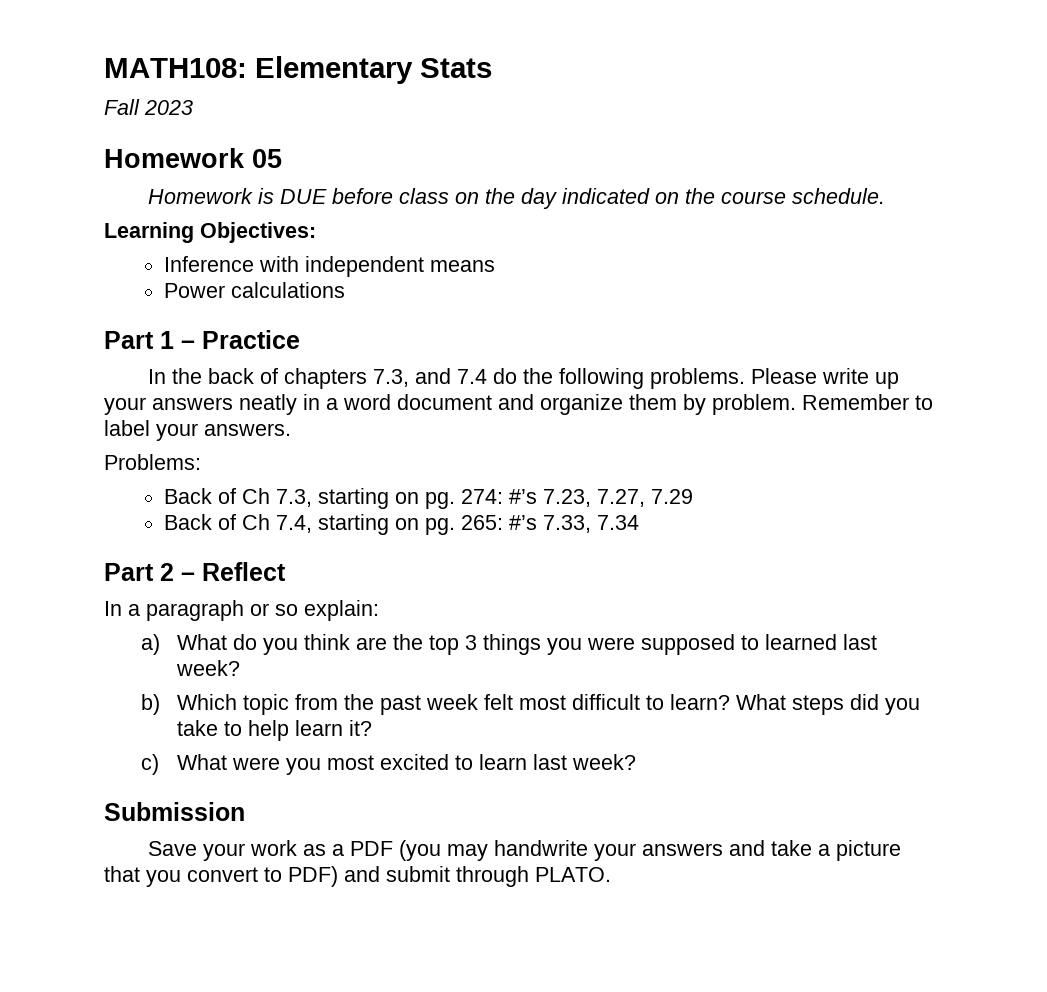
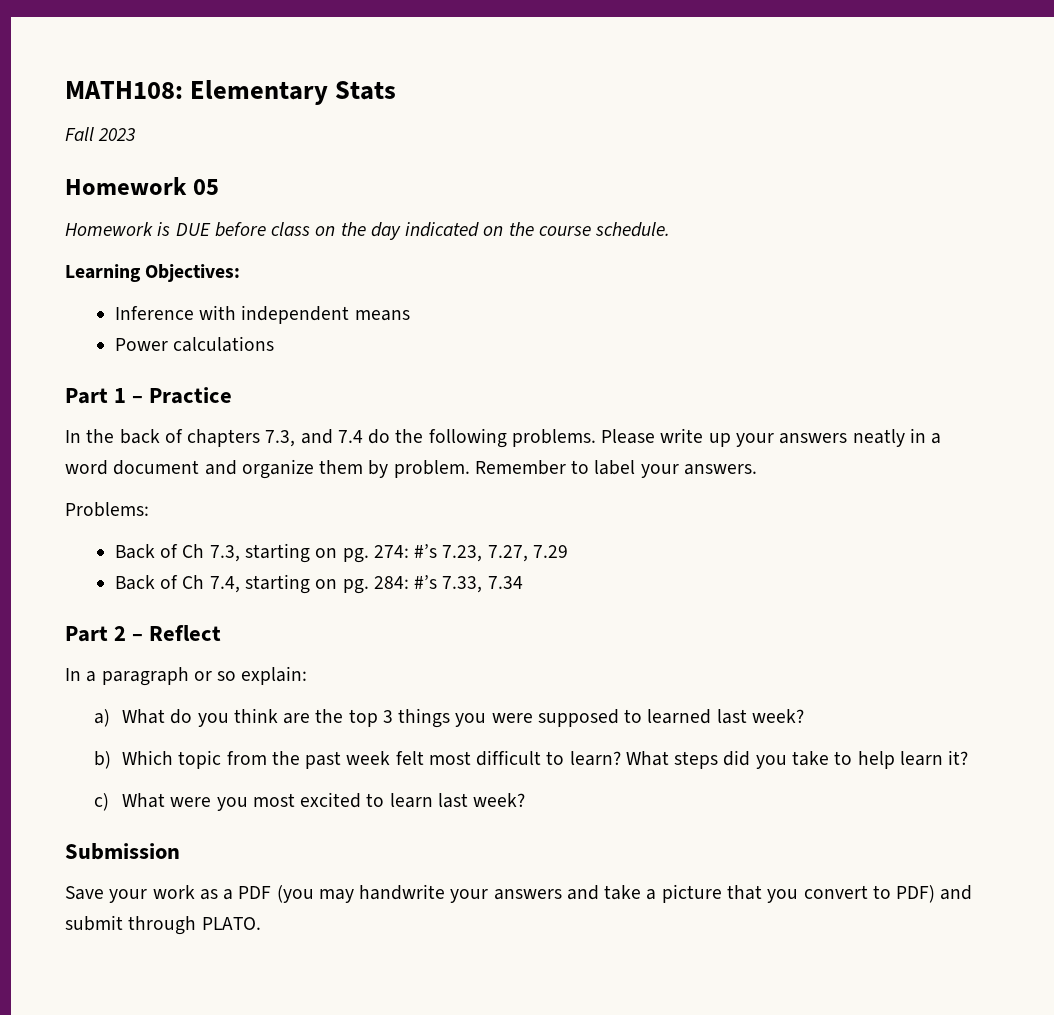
- 265: #’s 7.33, 7.34
+ 284: #’s 7.33, 7.34

